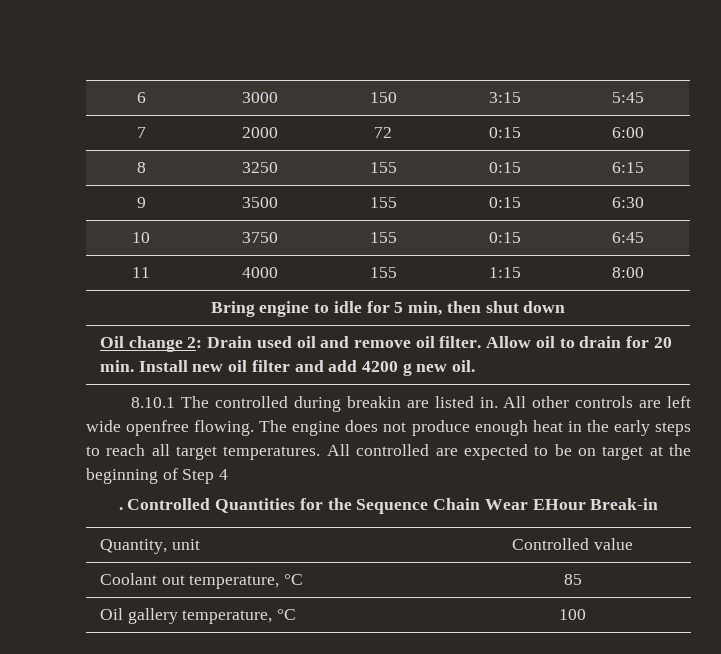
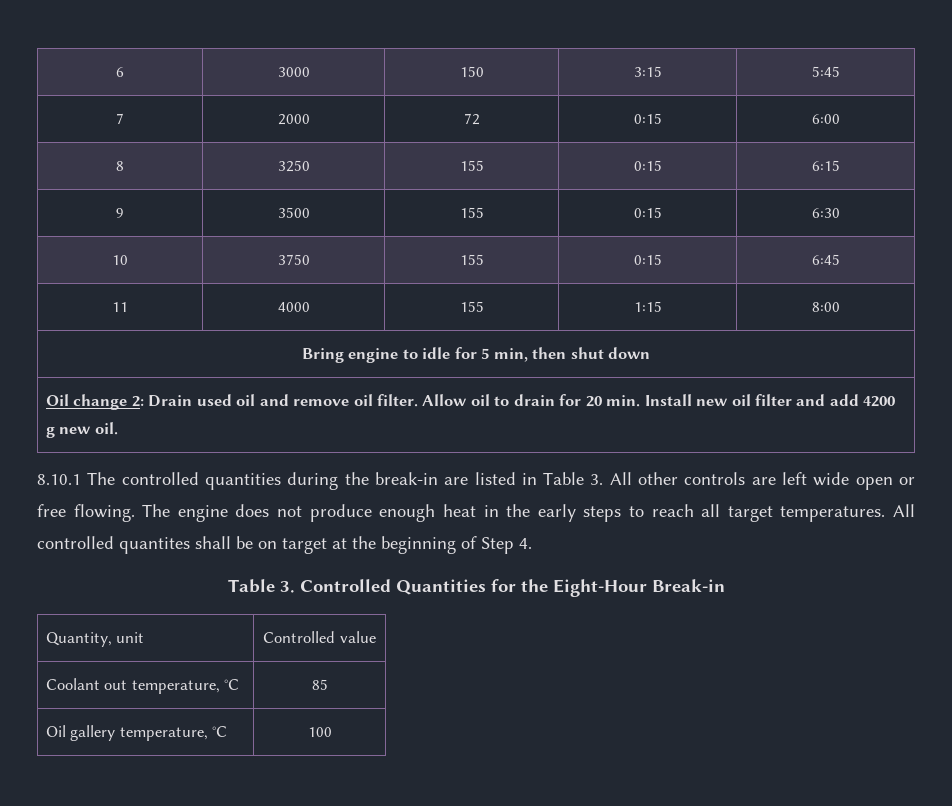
- 8.10.1 The controlled during breakin are listed in. All other controls are left wide openfree flowing.
+ 8.10.1 The controlled quantities during the break-in are listed in Table 3. All other controls are left wide open or free flowing.
- All controlled are expected to be on target at the beginning of Step 4
- . Controlled Quantities for the Sequence Chain Wear EHour Break-in
+ All controlled quantites shall be on target at the beginning of Step 4.
+ Table 3. Controlled Quantities for the Eight-Hour Break-in

